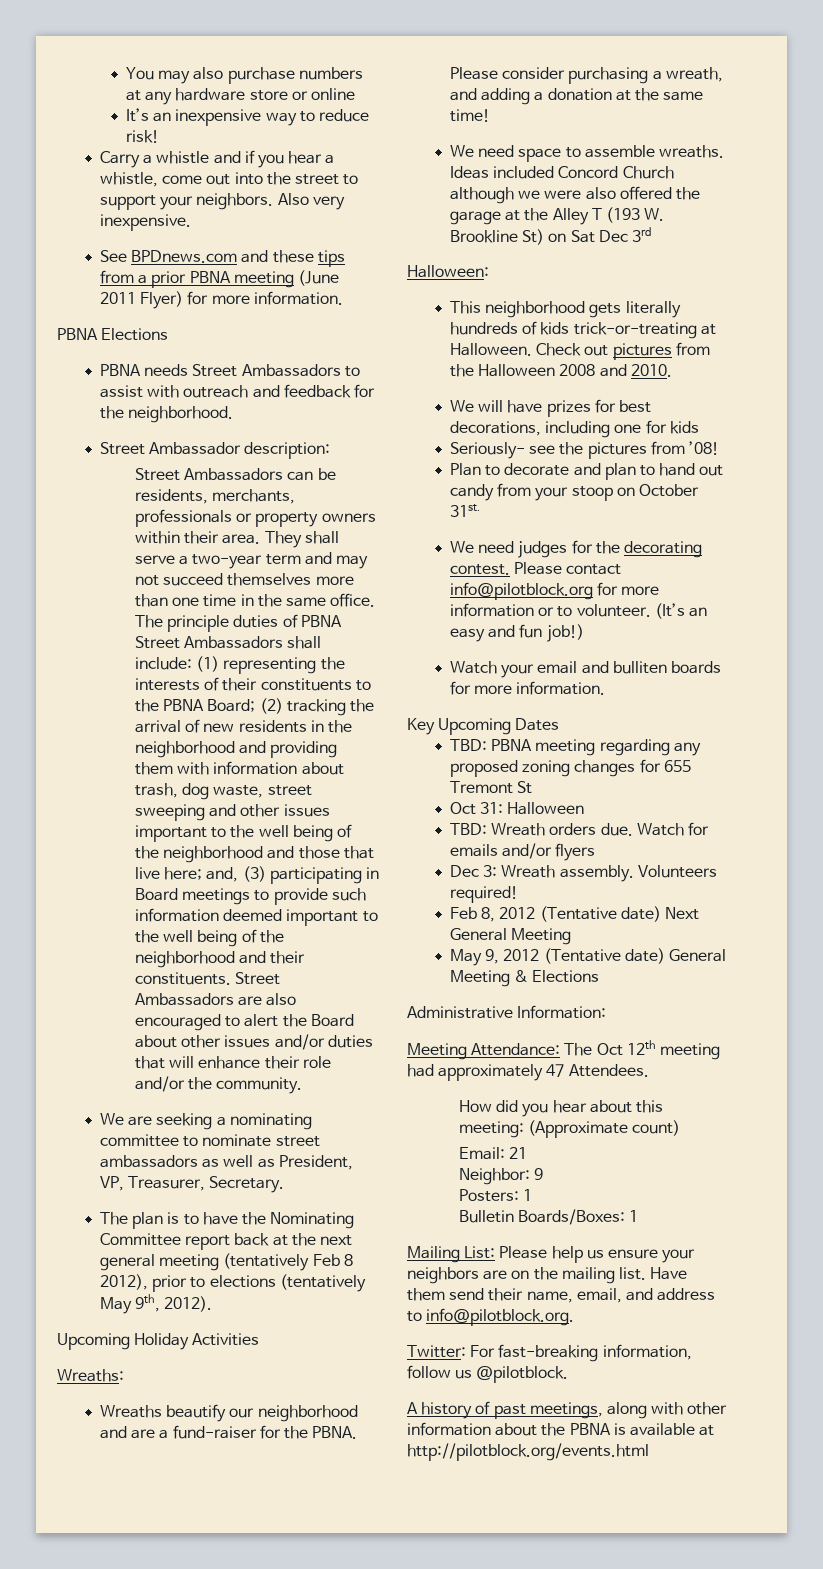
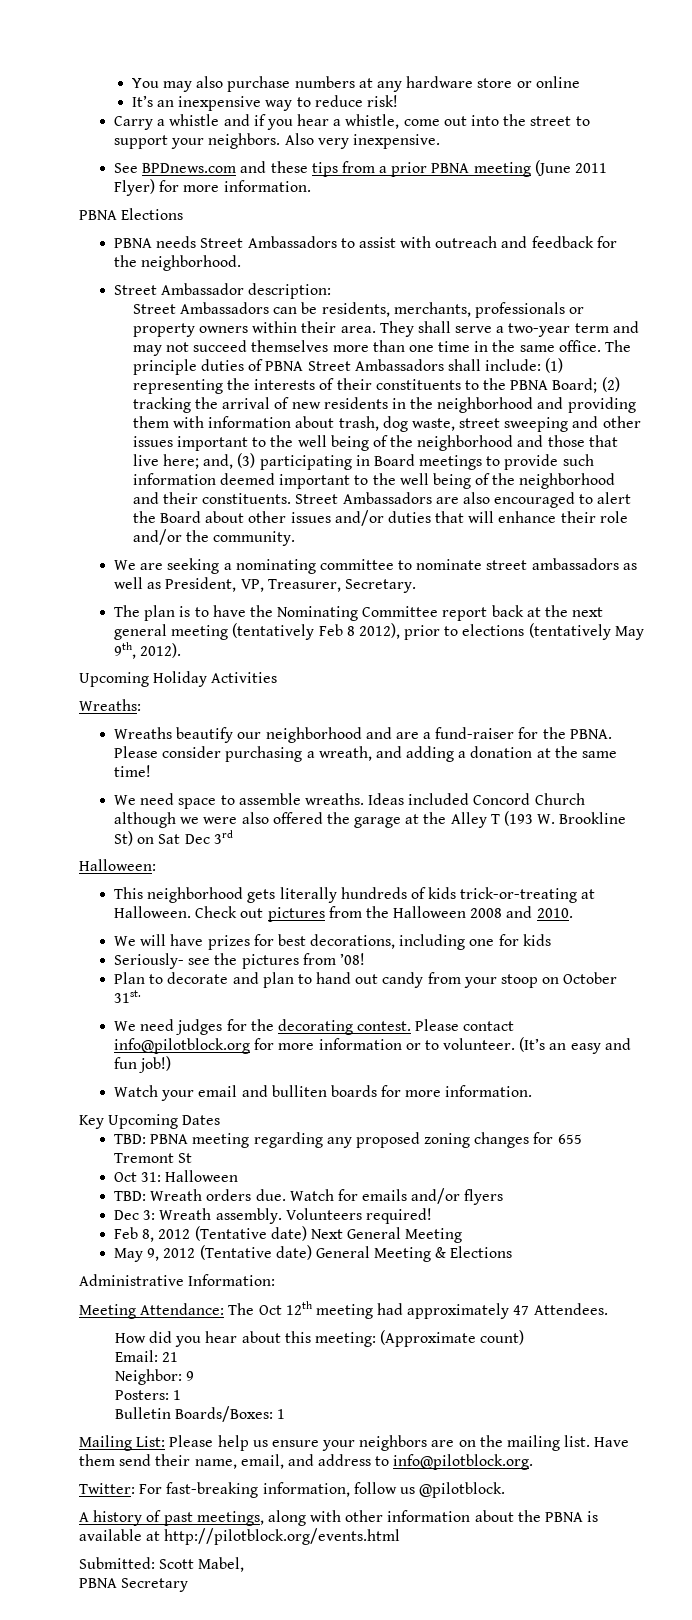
+ Submitted: Scott Mabel,
+ PBNA Secretary

